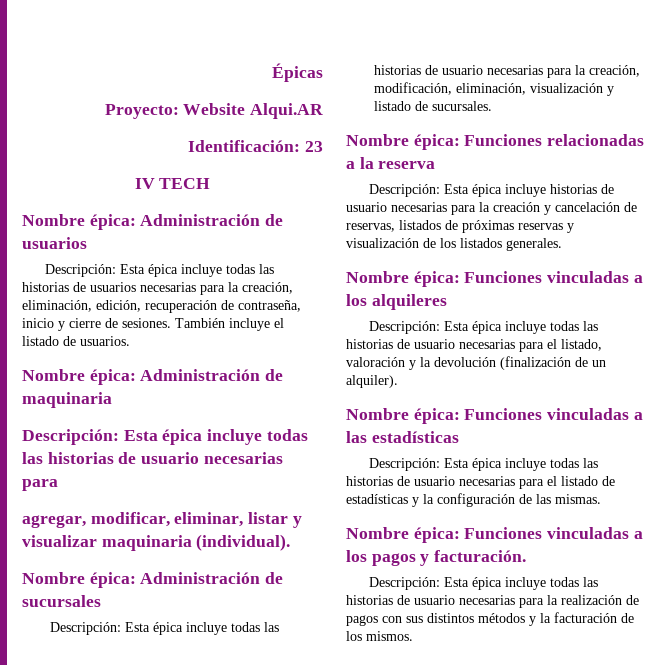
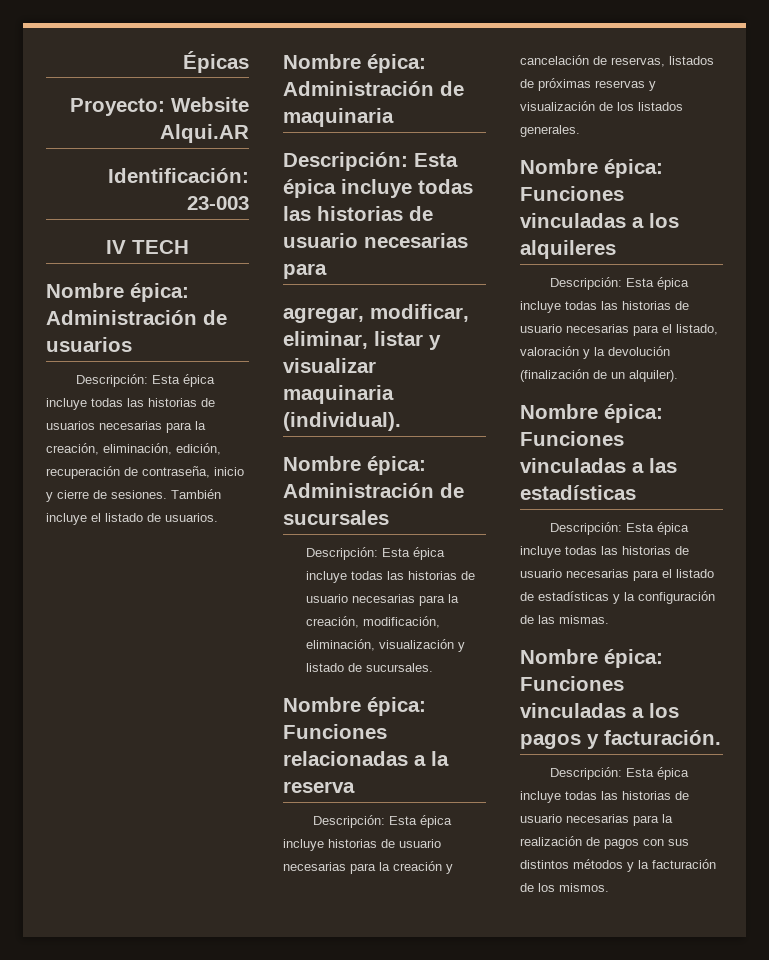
- Identificación: 23
+ Identificación: 23-003

